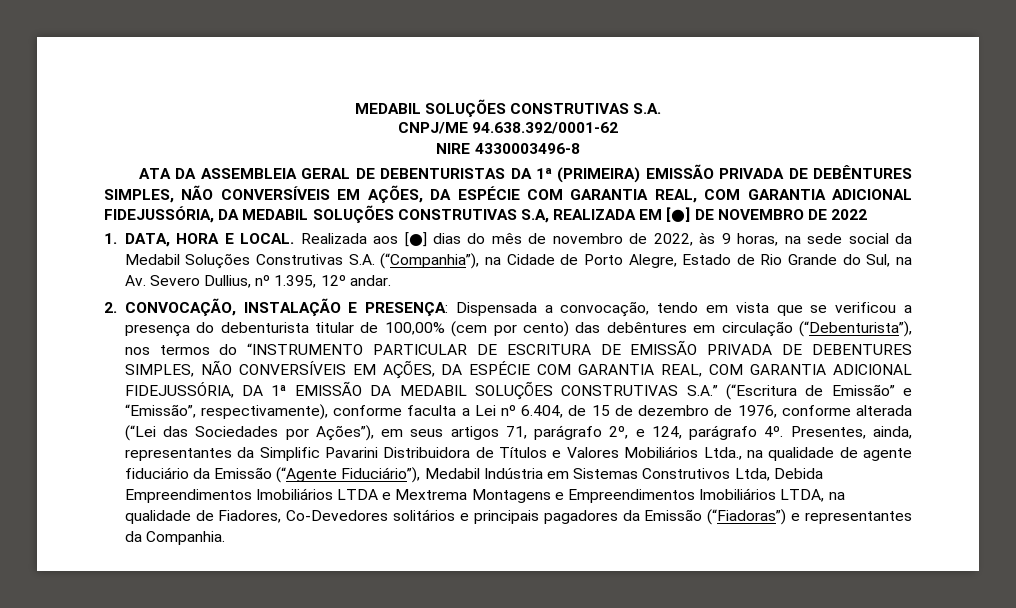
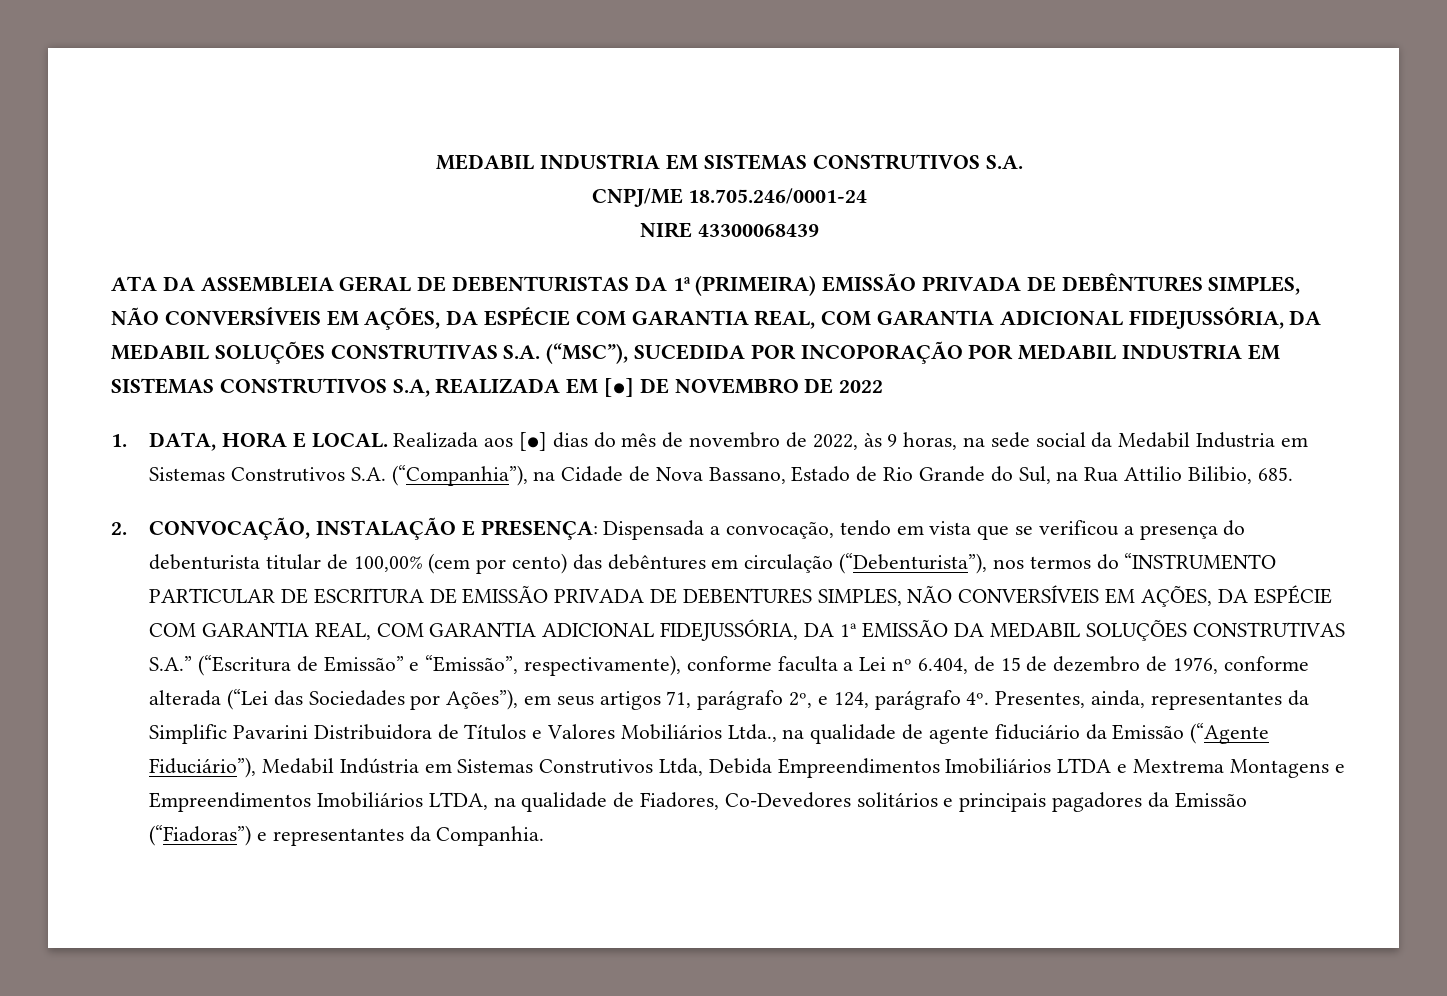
- MEDABIL SOLUÇÕES CONSTRUTIVAS S.A.
+ MEDABIL INDUSTRIA EM SISTEMAS CONSTRUTIVOS S.A.
- CNPJ/ME 94.638.392/0001-62
+ CNPJ/ME 18.705.246/0001-24
- NIRE 4330003496-8
+ NIRE 43300068439
- ATA DA ASSEMBLEIA GERAL DE DEBENTURISTAS DA 1ª (PRIMEIRA) EMISSÃO PRIVADA DE DEBÊNTURES SIMPLES, NÃO CONVERSÍVEIS EM AÇÕES, DA ESPÉCIE COM GARANTIA REAL, COM GARANTIA ADICIONAL FIDEJUSSÓRIA, DA MEDABIL SOLUÇÕES CONSTRUTIVAS S.A, REALIZADA EM [●] DE NOVEMBRO DE 2022
+ ATA DA ASSEMBLEIA GERAL DE DEBENTURISTAS DA 1ª (PRIMEIRA) EMISSÃO PRIVADA DE DEBÊNTURES SIMPLES, NÃO CONVERSÍVEIS EM AÇÕES, DA ESPÉCIE COM GARANTIA REAL, COM GARANTIA ADICIONAL FIDEJUSSÓRIA, DA MEDABIL SOLUÇÕES CONSTRUTIVAS S.A. (“MSC”), SUCEDIDA POR INCOPORAÇÃO POR MEDABIL INDUSTRIA EM SISTEMAS CONSTRUTIVOS S.A, REALIZADA EM [●] DE NOVEMBRO DE 2022
- Realizada aos [●] dias do mês de novembro de 2022, às 9 horas, na sede social da Medabil Soluções Construtivas S.A. (“Companhia”), na Cidade de Porto Alegre, Estado de Rio Grande do Sul, na Av. Severo Dullius, nº 1.395, 12º andar.
+ Realizada aos [●] dias do mês de novembro de 2022, às 9 horas, na sede social da Medabil Industria em Sistemas Construtivos S.A. (“Companhia”), na Cidade de Nova Bassano, Estado de Rio Grande do Sul, na Rua Attilio Bilibio, 685.

